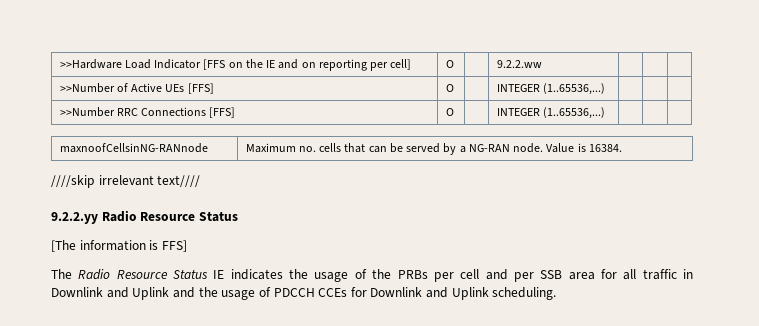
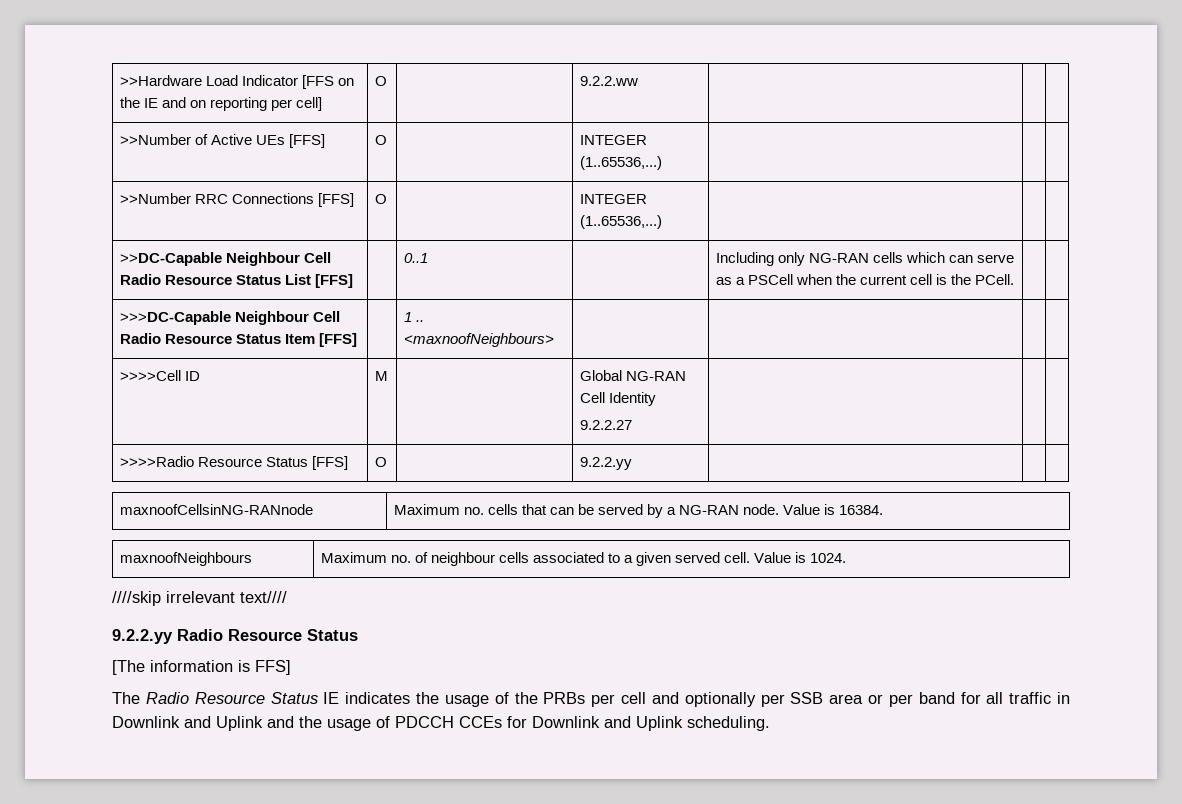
+ >>DC-Capable Neighbour Cell Radio Resource Status List [FFS] | | 0..1 | | Including only NG-RAN cells which can serve as a PSCell when the current cell is the PCell. | |
+ >>>DC-Capable Neighbour Cell Radio Resource Status Item [FFS] | | 1 .. <maxnoofNeighbours> | | | |
+ >>>>Cell ID | M | | Global NG-RAN Cell Identity
+ 9.2.2.27 | | |
+ >>>>Radio Resource Status [FFS] | O | | 9.2.2.yy | | |
+ maxnoofNeighbours | Maximum no. of neighbour cells associated to a given served cell. Value is 1024.
- The Radio Resource Status IE indicates the usage of the PRBs per cell and per SSB area for all traffic in Downlink and Uplink and the usage of PDCCH CCEs for Downlink and Uplink scheduling.
+ The Radio Resource Status IE indicates the usage of the PRBs per cell and optionally per SSB area or per band for all traffic in Downlink and Uplink and the usage of PDCCH CCEs for Downlink and Uplink scheduling.

